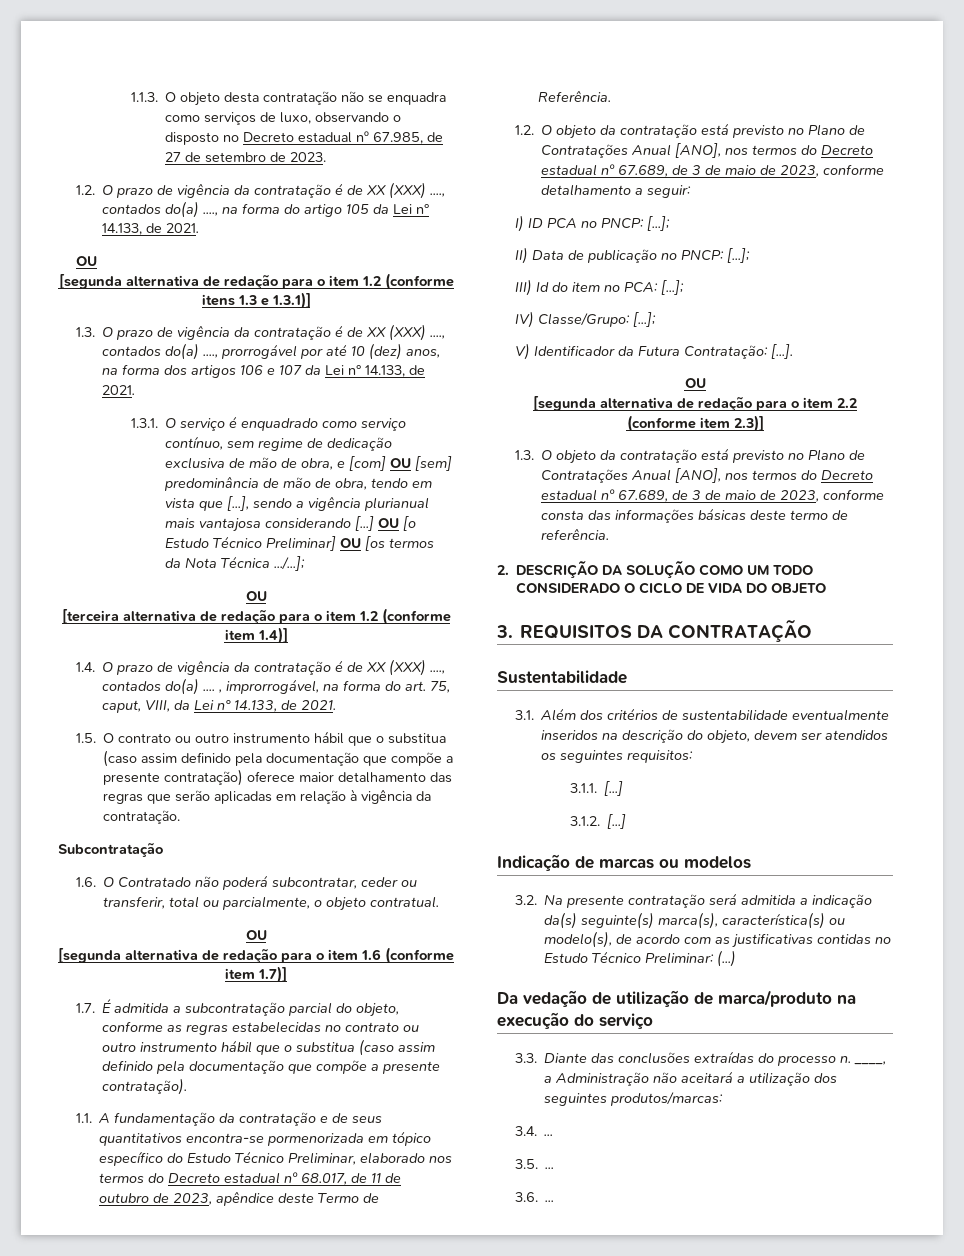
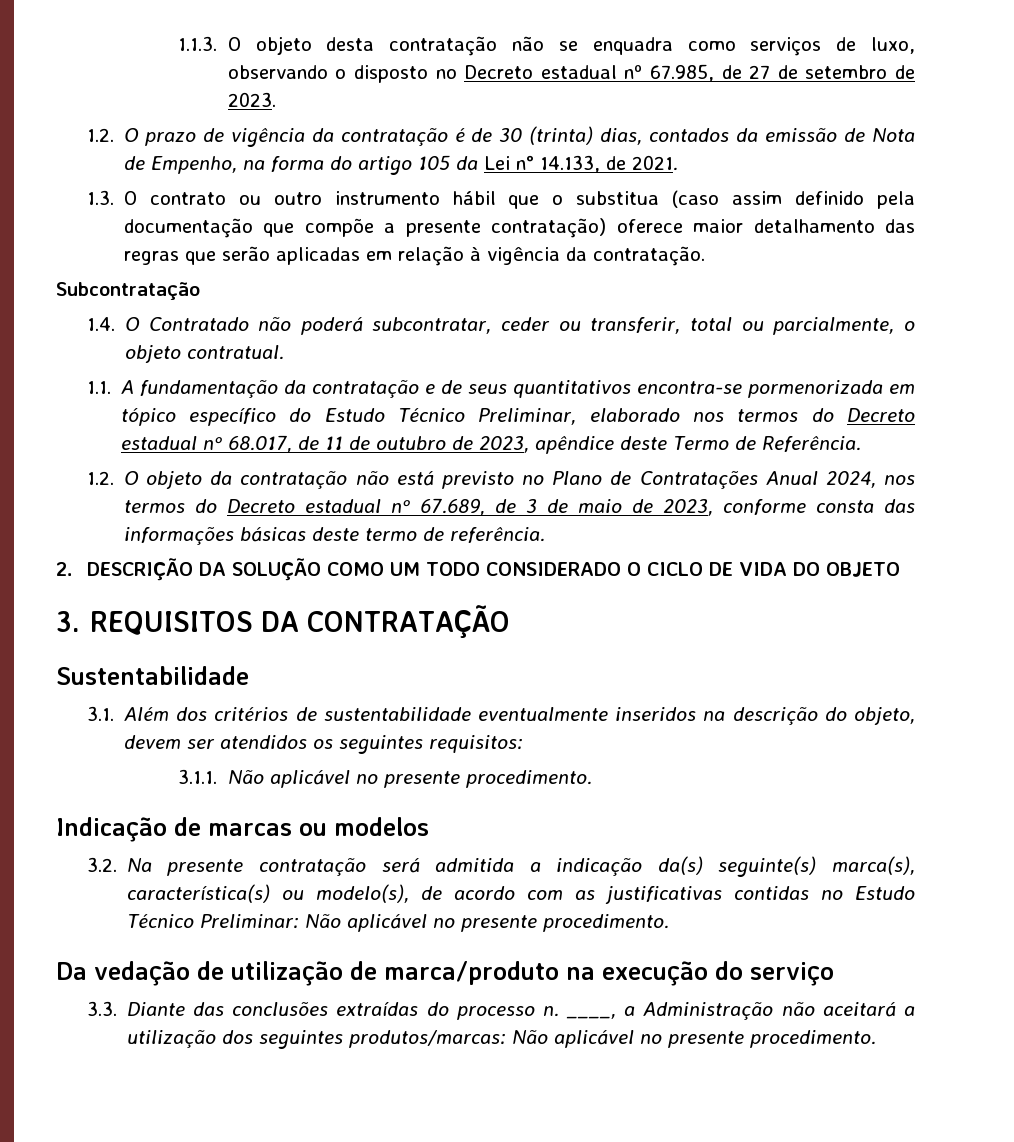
- 1.2. O prazo de vigência da contratação é de XX (XXX) ...., contados do(a) ...., na forma do artigo 105 da Lei n° 14.133, de 2021.
- OU
- [segunda alternativa de redação para o item 1.2 (conforme itens 1.3 e 1.3.1)]
- 1.3. O prazo de vigência da contratação é de XX (XXX) ...., contados do(a) ...., prorrogável por até 10 (dez) anos, na forma dos artigos 106 e 107 da Lei n° 14.133, de 2021.
- 1.3.1. O serviço é enquadrado como serviço contínuo, sem regime de dedicação exclusiva de mão de obra, e [com] OU [sem] predominância de mão de obra, tendo em vista que [...], sendo a vigência plurianual mais vantajosa considerando [...] OU [o Estudo Técnico Preliminar] OU [os termos da Nota Técnica .../...];
- OU
- [terceira alternativa de redação para o item 1.2 (conforme item 1.4)]
- 1.4. O prazo de vigência da contratação é de XX (XXX) ...., contados do(a) .... , improrrogável, na forma do art. 75, caput, VIII, da Lei n° 14.133, de 2021.
- 1.5. O contrato ou outro instrumento hábil que o substitua (caso assim definido pela documentação que compõe a presente contratação) oferece maior detalhamento das regras que serão aplicadas em relação à vigência da contratação.
+ 1.2. O prazo de vigência da contratação é de 30 (trinta) dias, contados da emissão de Nota de Empenho, na forma do artigo 105 da Lei n° 14.133, de 2021.
+ 1.3. O contrato ou outro instrumento hábil que o substitua (caso assim definido pela documentação que compõe a presente contratação) oferece maior detalhamento das regras que serão aplicadas em relação à vigência da contratação.
- 1.6. O Contratado não poderá subcontratar, ceder ou transferir, total ou parcialmente, o objeto contratual.
- OU
- [segunda alternativa de redação para o item 1.6 (conforme item 1.7)]
- 1.7. É admitida a subcontratação parcial do objeto, conforme as regras estabelecidas no contrato ou outro instrumento hábil que o substitua (caso assim definido pela documentação que compõe a presente contratação).
+ 1.4. O Contratado não poderá subcontratar, ceder ou transferir, total ou parcialmente, o objeto contratual.
- 1.2. O objeto da contratação está previsto no Plano de Contratações Anual [ANO], nos termos do Decreto estadual nº 67.689, de 3 de maio de 2023, conforme detalhamento a seguir:
- I) ID PCA no PNCP: [...];
- II) Data de publicação no PNCP: [...];
- III) Id do item no PCA: [...];
- IV) Classe/Grupo: [...];
- V) Identificador da Futura Contratação: [...].
- OU
- [segunda alternativa de redação para o item 2.2 (conforme item 2.3)]
- 1.3. O objeto da contratação está previsto no Plano de Contratações Anual [ANO], nos termos do Decreto estadual nº 67.689, de 3 de maio de 2023, conforme consta das informações básicas deste termo de referência.
+ 1.2. O objeto da contratação não está previsto no Plano de Contratações Anual 2024, nos termos do Decreto estadual nº 67.689, de 3 de maio de 2023, conforme consta das informações básicas deste termo de referência.
- 3.1.1. [...]
- 3.1.2. [...]
+ 3.1.1. Não aplicável no presente procedimento.
- 3.2. Na presente contratação será admitida a indicação da(s) seguinte(s) marca(s), característica(s) ou modelo(s), de acordo com as justificativas contidas no Estudo Técnico Preliminar: (...)
+ 3.2. Na presente contratação será admitida a indicação da(s) seguinte(s) marca(s), característica(s) ou modelo(s), de acordo com as justificativas contidas no Estudo Técnico Preliminar: Não aplicável no presente procedimento.
- ____, a Administração não aceitará a utilização dos seguintes produtos/marcas:
- 3.4. ...
- 3.5. ...
- 3.6. ...
+ ____, a Administração não aceitará a utilização dos seguintes produtos/marcas: Não aplicável no presente procedimento.

